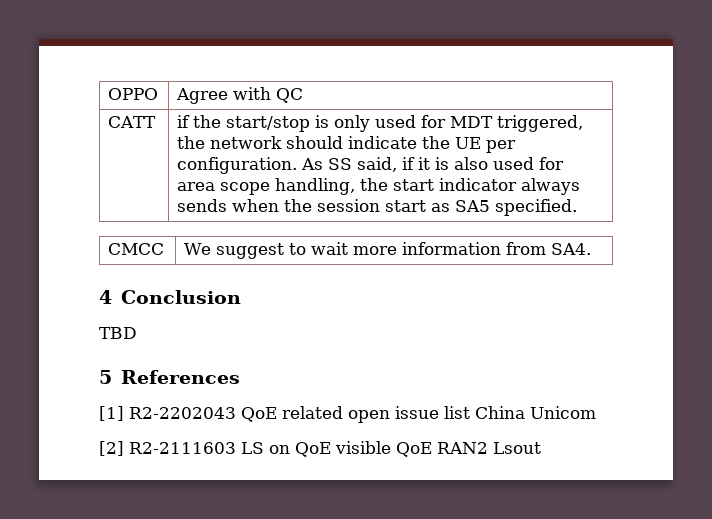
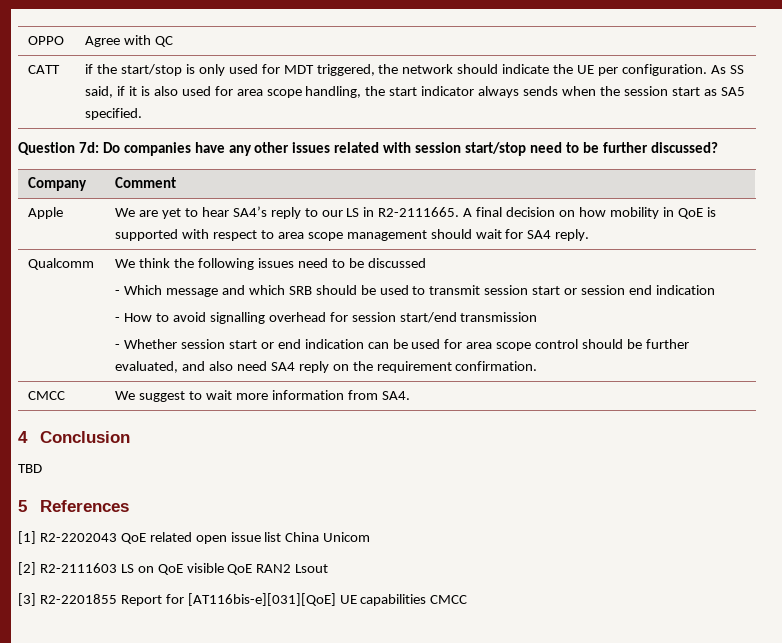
+ Question 7d: Do companies have any other issues related with session start/stop need to be further discussed?
+ Company | Comment
+ Apple | We are yet to hear SA4’s reply to our LS in R2-2111665. A final decision on how mobility in QoE is supported with respect to area scope management should wait for SA4 reply.
+ Qualcomm | We think the following issues need to be discussed
+ - Which message and which SRB should be used to transmit session start or session end indication
+ - How to avoid signalling overhead for session start/end transmission
+ - Whether session start or end indication can be used for area scope control should be further evaluated, and also need SA4 reply on the requirement confirmation.
+ [3] R2-2201855 Report for [AT116bis-e][031][QoE] UE capabilities CMCC

